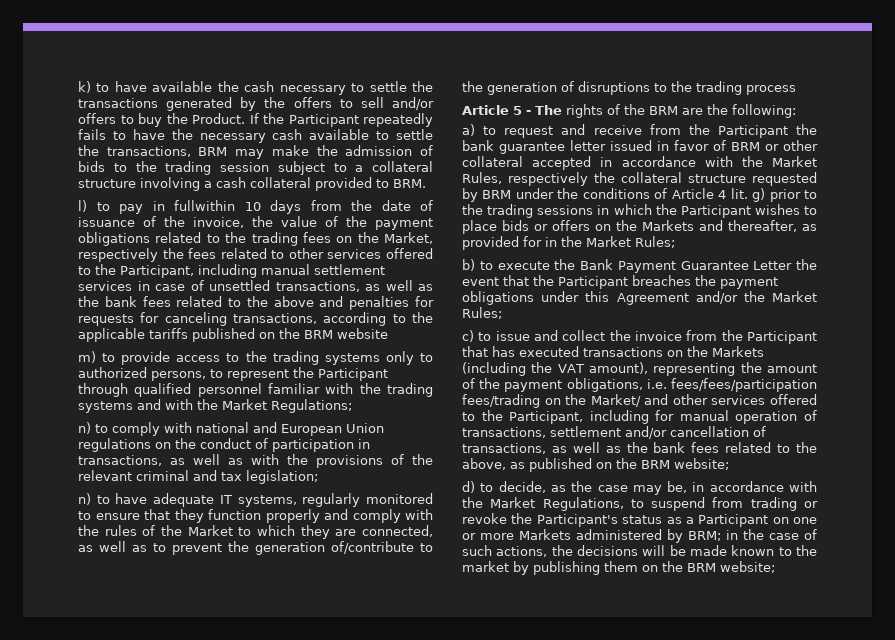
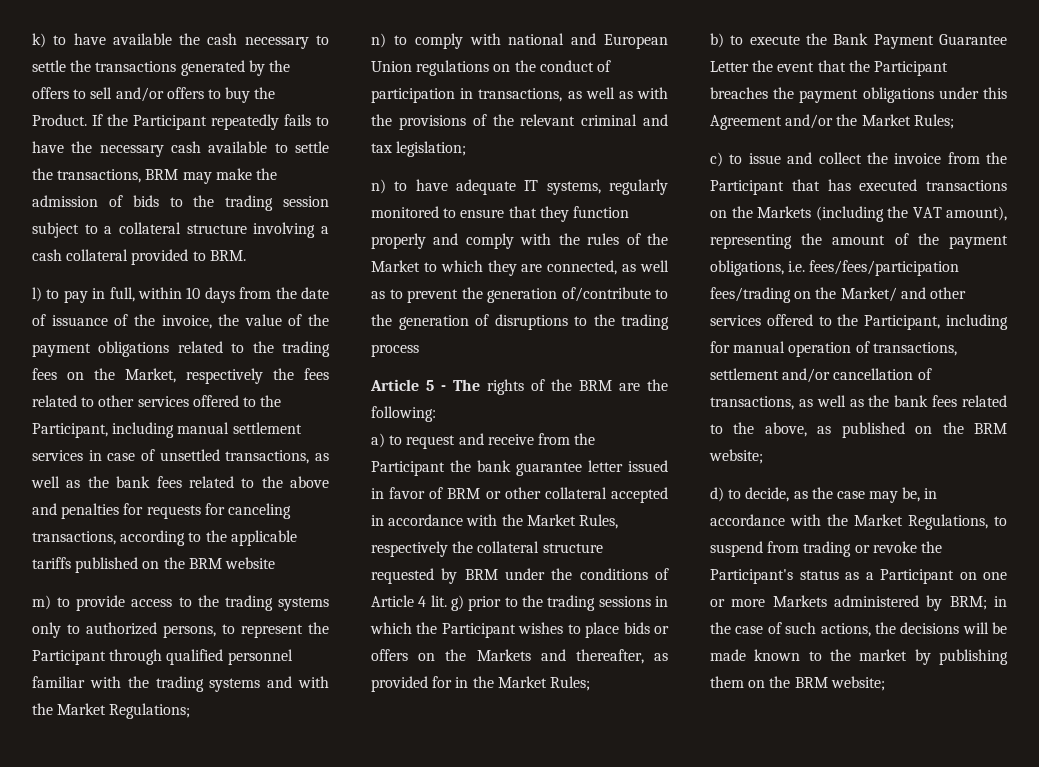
- l) to pay in fullwithin 10 days from the date of issuance of the invoice, the value of the payment obligations related to the trading fees on the Market, respectively the fees related to other services offered to the Participant, including manual settlement services in case of unsettled transactions, as well as the bank fees related to the above and penalties for requests for canceling transactions, according to the applicable tariffs published on the BRM website
+ l) to pay in full, within 10 days from the date of issuance of the invoice, the value of the payment obligations related to the trading fees on the Market, respectively the fees related to other services offered to the Participant, including manual settlement services in case of unsettled transactions, as well as the bank fees related to the above and penalties for requests for canceling transactions, according to the applicable tariffs published on the BRM website

